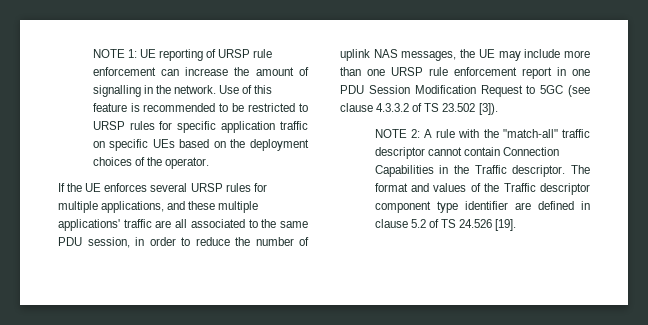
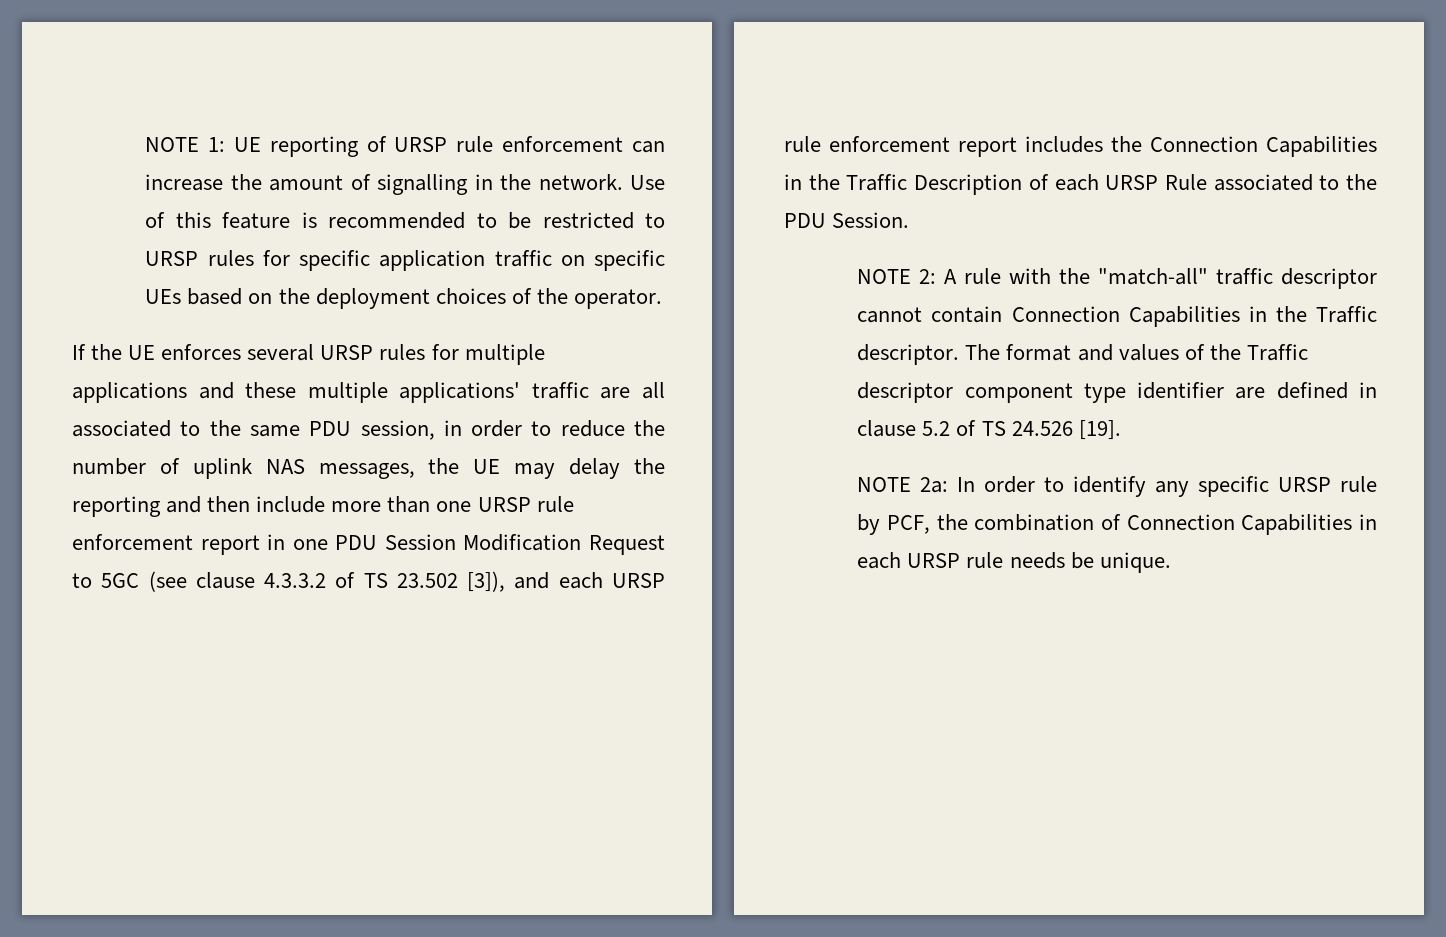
- If the UE enforces several URSP rules for multiple applications, and these multiple applications' traffic are all associated to the same PDU session, in order to reduce the number of uplink NAS messages, the UE may include more than one URSP rule enforcement report in one PDU Session Modification Request to 5GC (see clause 4.3.3.2 of TS 23.502 [3]).
+ If the UE enforces several URSP rules for multiple applications and these multiple applications' traffic are all associated to the same PDU session, in order to reduce the number of uplink NAS messages, the UE may delay the reporting and then include more than one URSP rule enforcement report in one PDU Session Modification Request to 5GC (see clause 4.3.3.2 of TS 23.502 [3]), and each URSP rule enforcement report includes the Connection Capabilities in the Traffic Description of each URSP Rule associated to the PDU Session.
+ NOTE 2a: In order to identify any specific URSP rule by PCF, the combination of Connection Capabilities in each URSP rule needs be unique.

